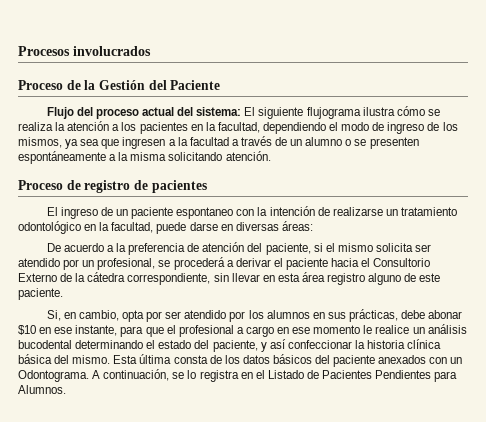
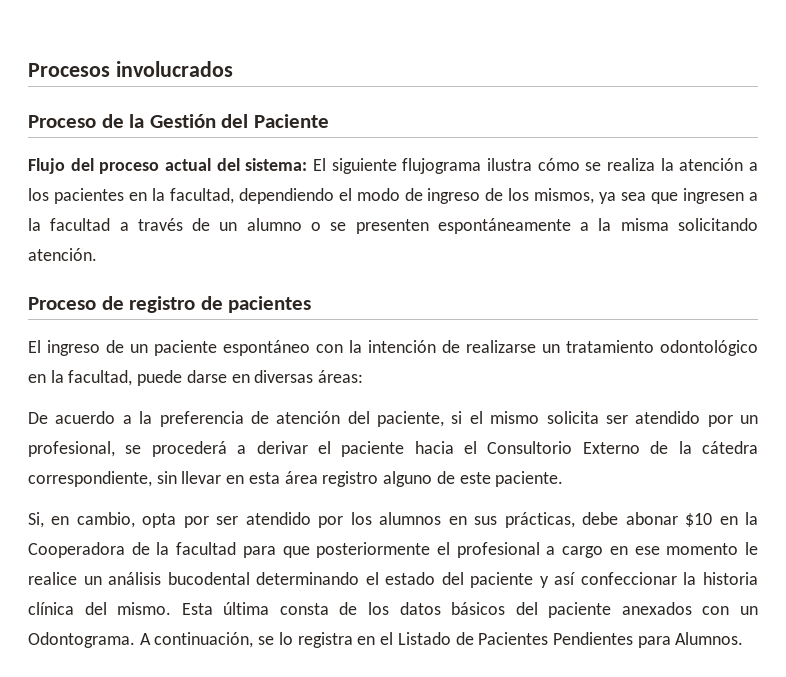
- El ingreso de un paciente espontaneo con la intención de realizarse un tratamiento odontológico en la facultad, puede darse en diversas áreas:
+ El ingreso de un paciente espontáneo con la intención de realizarse un tratamiento odontológico en la facultad, puede darse en diversas áreas:
- Si, en cambio, opta por ser atendido por los alumnos en sus prácticas, debe abonar $10 en ese instante, para que el profesional a cargo en ese momento le realice un análisis bucodental determinando el estado del paciente, y así confeccionar la historia clínica básica del mismo.
+ Si, en cambio, opta por ser atendido por los alumnos en sus prácticas, debe abonar $10 en la Cooperadora de la facultad para que posteriormente el profesional a cargo en ese momento le realice un análisis bucodental determinando el estado del paciente y así confeccionar la historia clínica del mismo.

